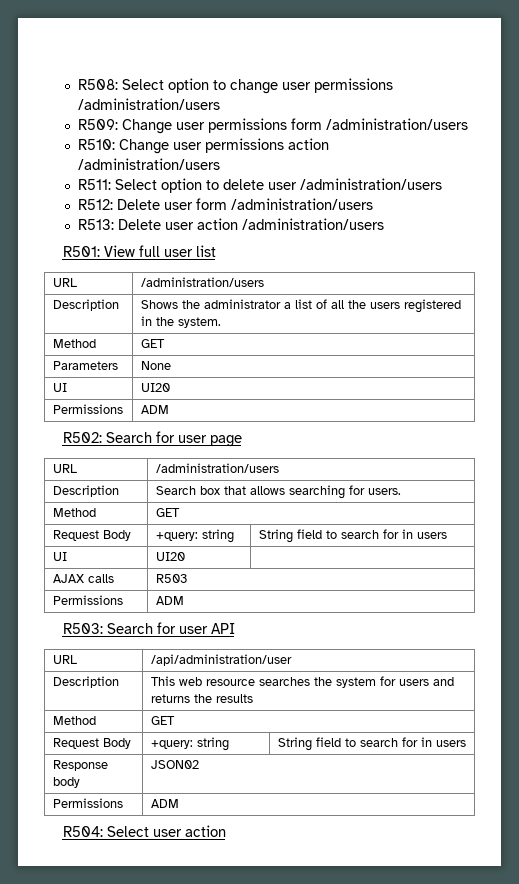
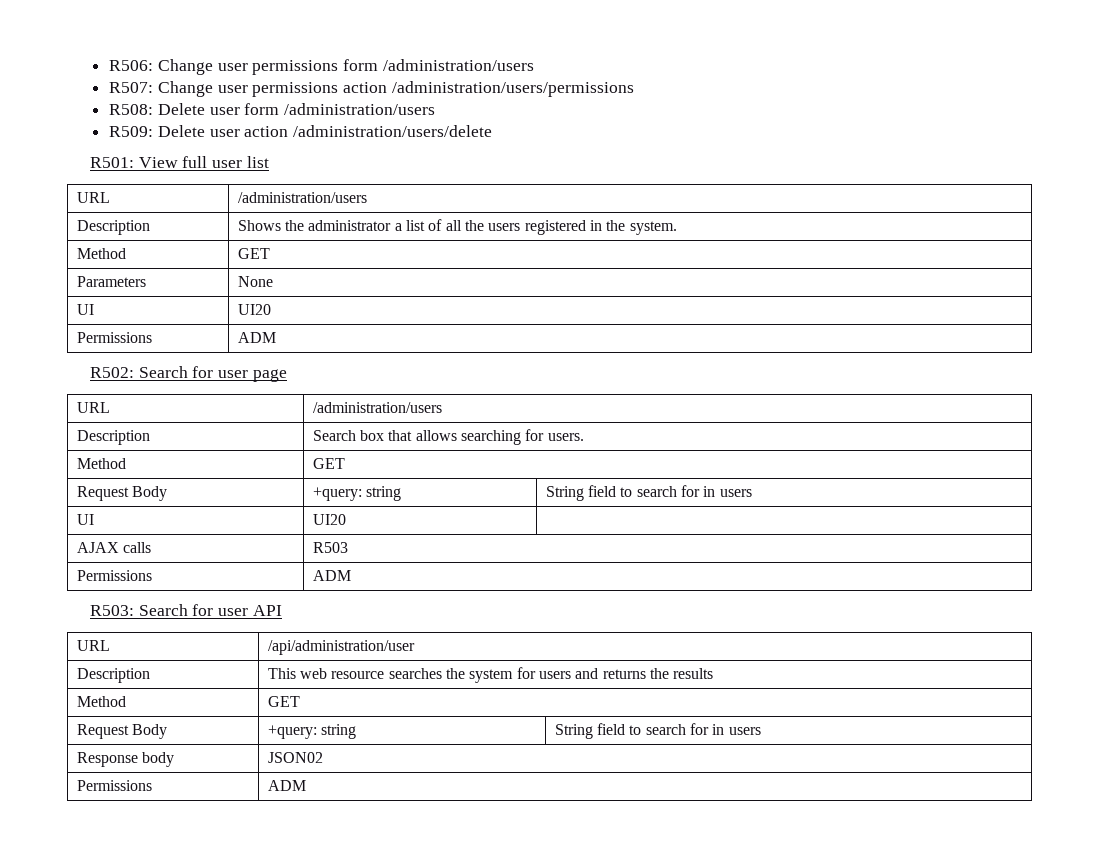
- R508: Select option to change user permissions /administration/users
- R509: Change user permissions form /administration/users
+ R506: Change user permissions form /administration/users
- R510: Change user permissions action /administration/users
- R511: Select option to delete user /administration/users
- R512: Delete user form /administration/users
+ R507: Change user permissions action /administration/users/permissions
+ R508: Delete user form /administration/users
- R513: Delete user action /administration/users
+ R509: Delete user action /administration/users/delete
- R504: Select user action

